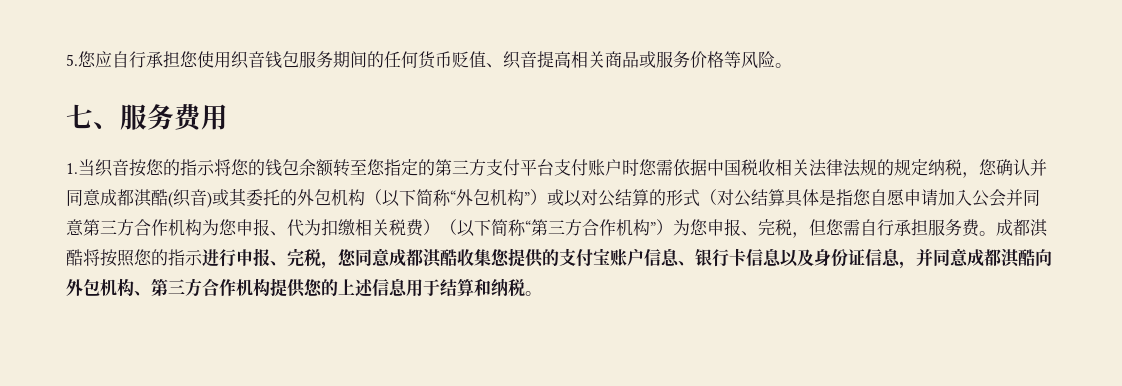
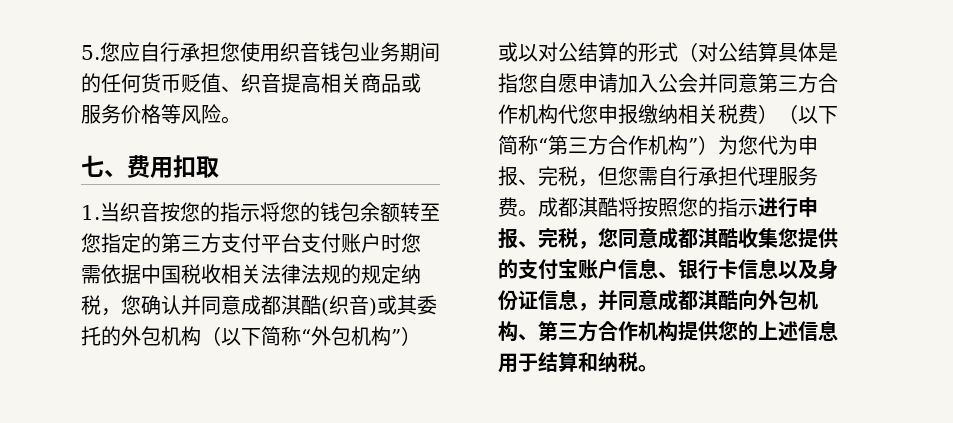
- 5.您应自行承担您使用织音钱包服务期间的任何货币贬值、织音提高相关商品或服务价格等风险。
+ 5.您应自行承担您使用织音钱包业务期间的任何货币贬值、织音提高相关商品或服务价格等风险。
- 七、服务费用
+ 七、费用扣取
- 1.当织音按您的指示将您的钱包余额转至您指定的第三方支付平台支付账户时您需依据中国税收相关法律法规的规定纳税，您确认并同意成都淇酷(织音)或其委托的外包机构（以下简称“外包机构”）或以对公结算的形式（对公结算具体是指您自愿申请加入公会并同意第三方合作机构为您申报、代为扣缴相关税费）（以下简称“第三方合作机构”）为您申报、完税，但您需自行承担服务费。
+ 1.当织音按您的指示将您的钱包余额转至您指定的第三方支付平台支付账户时您需依据中国税收相关法律法规的规定纳税，您确认并同意成都淇酷(织音)或其委托的外包机构（以下简称“外包机构”）或以对公结算的形式（对公结算具体是指您自愿申请加入公会并同意第三方合作机构代您申报缴纳相关税费）（以下简称“第三方合作机构”）为您代为申报、完税，但您需自行承担代理服务费。

